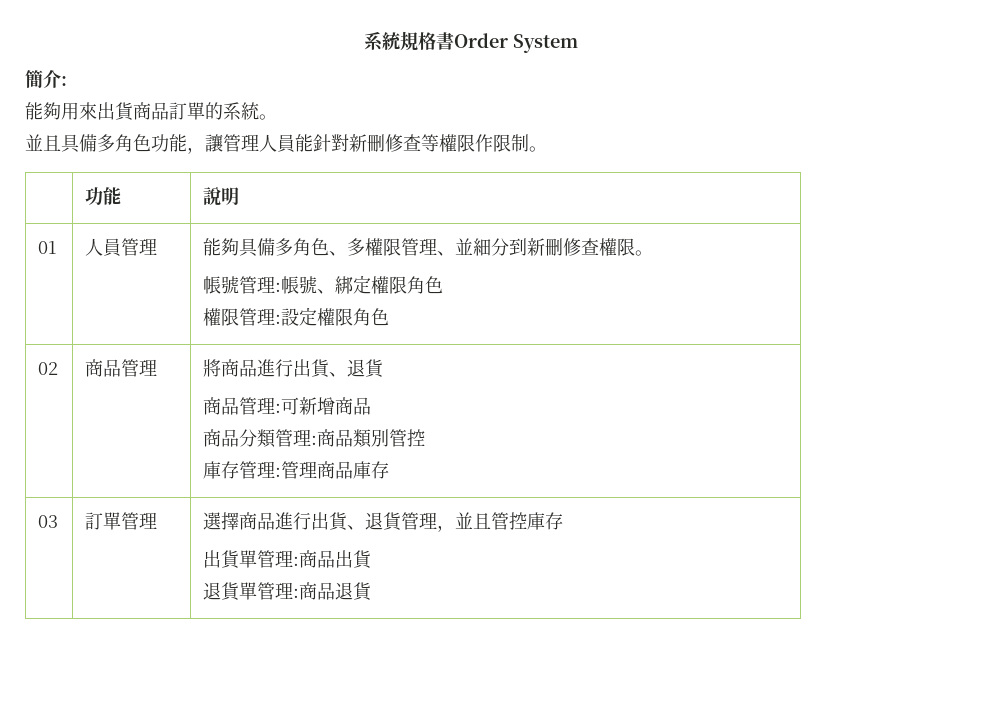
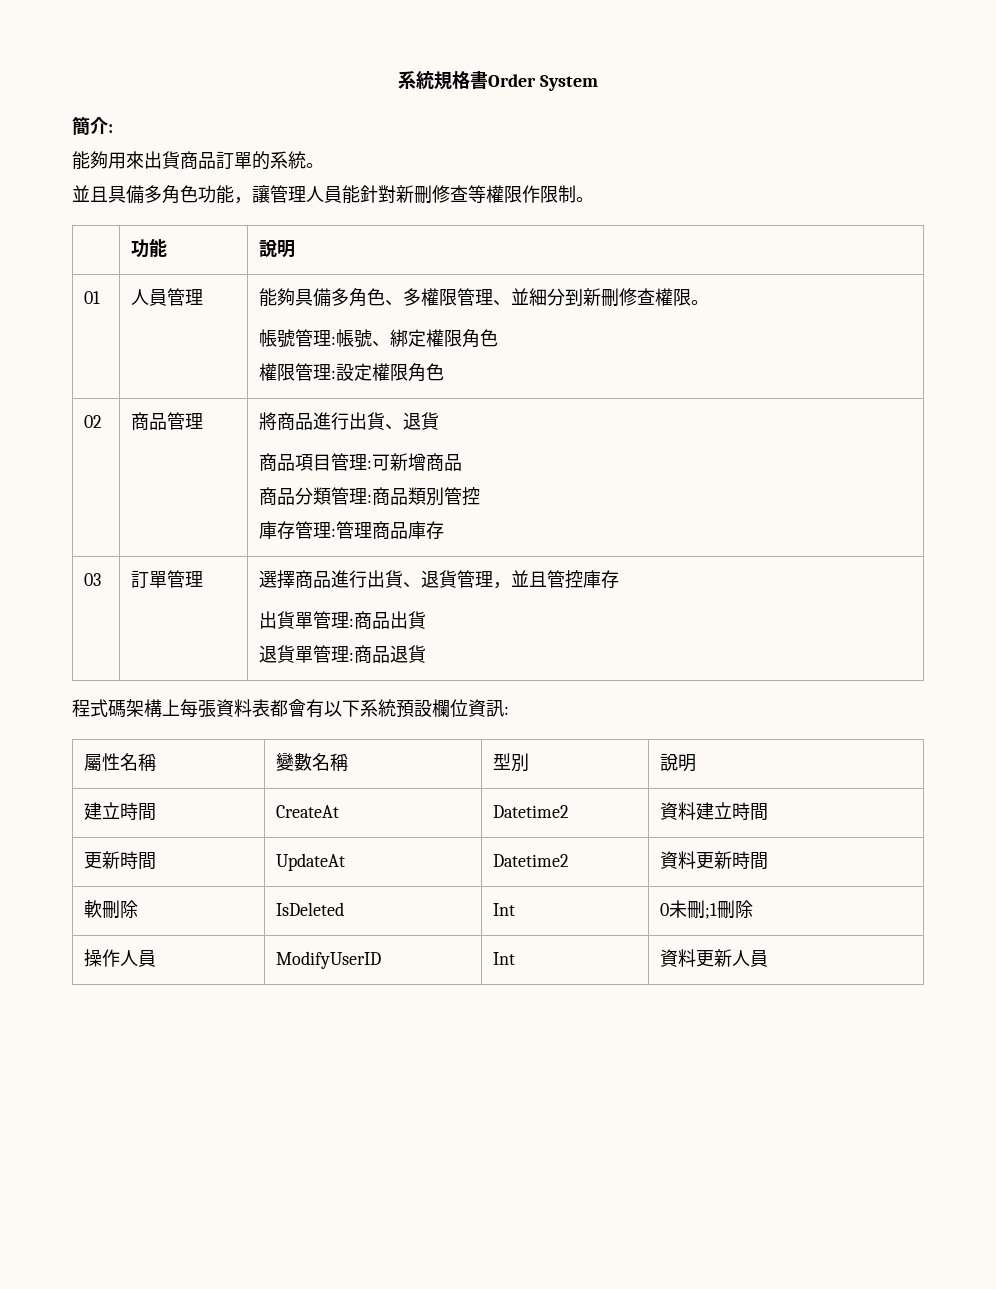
  02 | 商品管理 | 將商品進行出貨、退貨
- 商品管理:可新增商品
+ 商品項目管理:可新增商品
+ 程式碼架構上每張資料表都會有以下系統預設欄位資訊:
+ 屬性名稱 | 變數名稱 | 型別 | 說明
+ 建立時間 | CreateAt | Datetime2 | 資料建立時間
+ 更新時間 | UpdateAt | Datetime2 | 資料更新時間
+ 軟刪除 | IsDeleted | Int | 0未刪;1刪除
+ 操作人員 | ModifyUserID | Int | 資料更新人員

